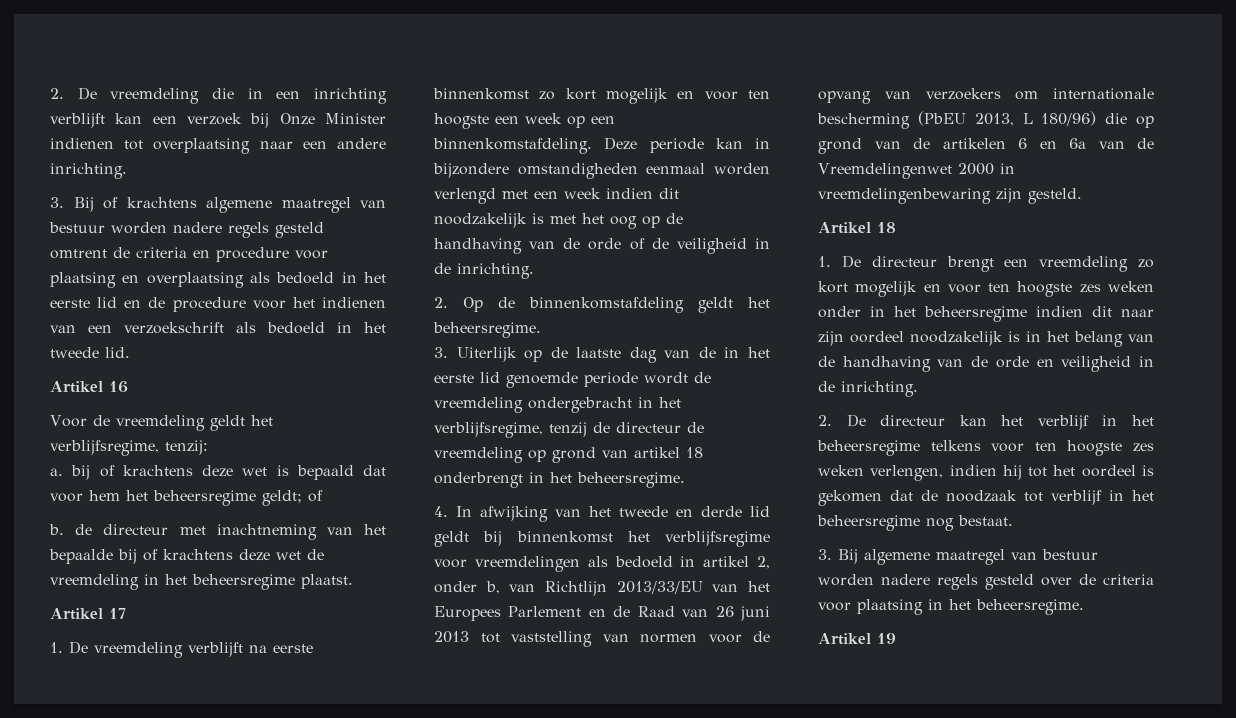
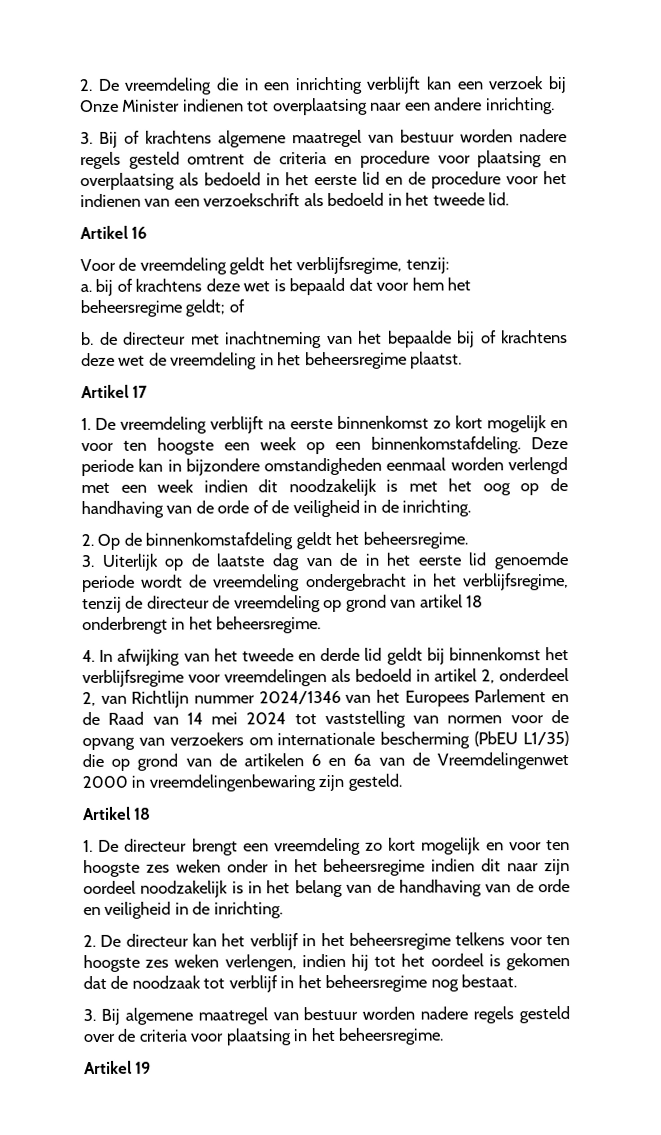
- 4. In afwijking van het tweede en derde lid geldt bij binnenkomst het verblijfsregime voor vreemdelingen als bedoeld in artikel 2, onder b, van Richtlijn 2013/33/EU van het Europees Parlement en de Raad van 26 juni 2013 tot vaststelling van normen voor de opvang van verzoekers om internationale bescherming (PbEU 2013, L 180/96) die op grond van de artikelen 6 en 6a van de Vreemdelingenwet 2000 in vreemdelingenbewaring zijn gesteld.
+ 4. In afwijking van het tweede en derde lid geldt bij binnenkomst het verblijfsregime voor vreemdelingen als bedoeld in artikel 2, onderdeel 2, van Richtlijn nummer 2024/1346 van het Europees Parlement en de Raad van 14 mei 2024 tot vaststelling van normen voor de opvang van verzoekers om internationale bescherming (PbEU L1/35) die op grond van de artikelen 6 en 6a van de Vreemdelingenwet 2000 in vreemdelingenbewaring zijn gesteld.

